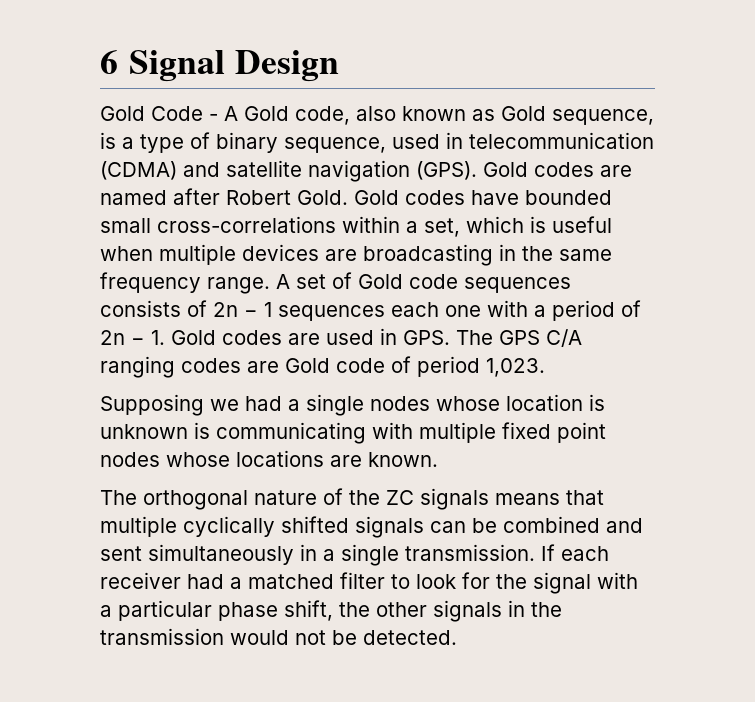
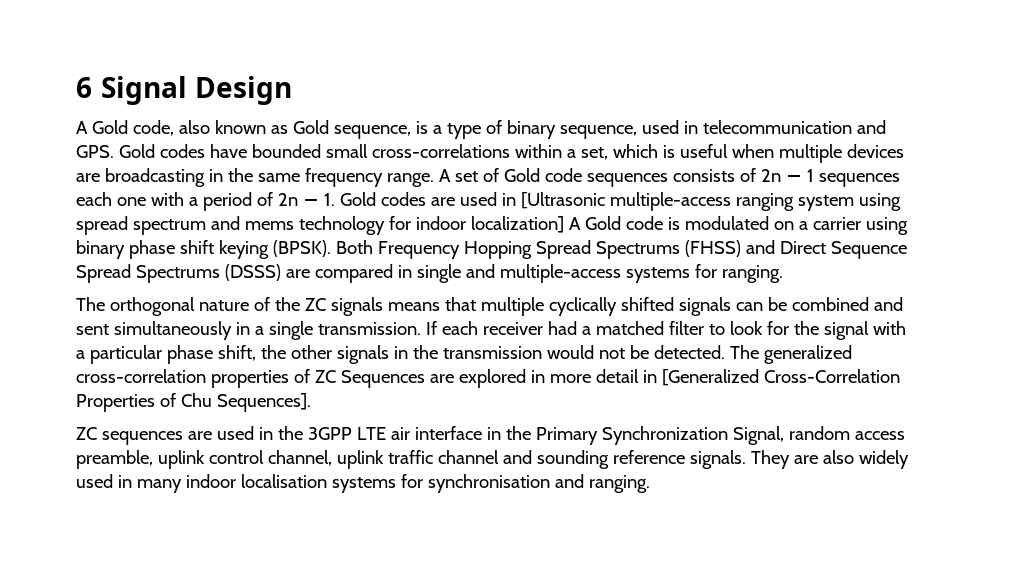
- Gold Code - A Gold code, also known as Gold sequence, is a type of binary sequence, used in telecommunication (CDMA) and satellite navigation (GPS). Gold codes are named after Robert Gold. Gold codes have bounded small cross-correlations within a set, which is useful when multiple devices are broadcasting in the same frequency range.
+ A Gold code, also known as Gold sequence, is a type of binary sequence, used in telecommunication and GPS. Gold codes have bounded small cross-correlations within a set, which is useful when multiple devices are broadcasting in the same frequency range.
- A set of Gold code sequences consists of 2n − 1 sequences each one with a period of 2n − 1. Gold codes are used in GPS. The GPS C/A ranging codes are Gold code of period 1,023.
- Supposing we had a single nodes whose location is unknown is communicating with multiple fixed point nodes whose locations are known.
+ A set of Gold code sequences consists of 2n − 1 sequences each one with a period of 2n − 1. Gold codes are used in [Ultrasonic multiple-access ranging system using spread spectrum and mems technology for indoor localization] A Gold code is modulated on a carrier using binary phase shift keying (BPSK). Both Frequency Hopping Spread Spectrums (FHSS) and Direct Sequence Spread Spectrums (DSSS) are compared in single and multiple-access systems for ranging.
+ The generalized cross-correlation properties of ZC Sequences are explored in more detail in [Generalized Cross-Correlation Properties of Chu Sequences].
+ ZC sequences are used in the 3GPP LTE air interface in the Primary Synchronization Signal, random access preamble, uplink control channel, uplink traffic channel and sounding reference signals. They are also widely used in many indoor localisation systems for synchronisation and ranging.

